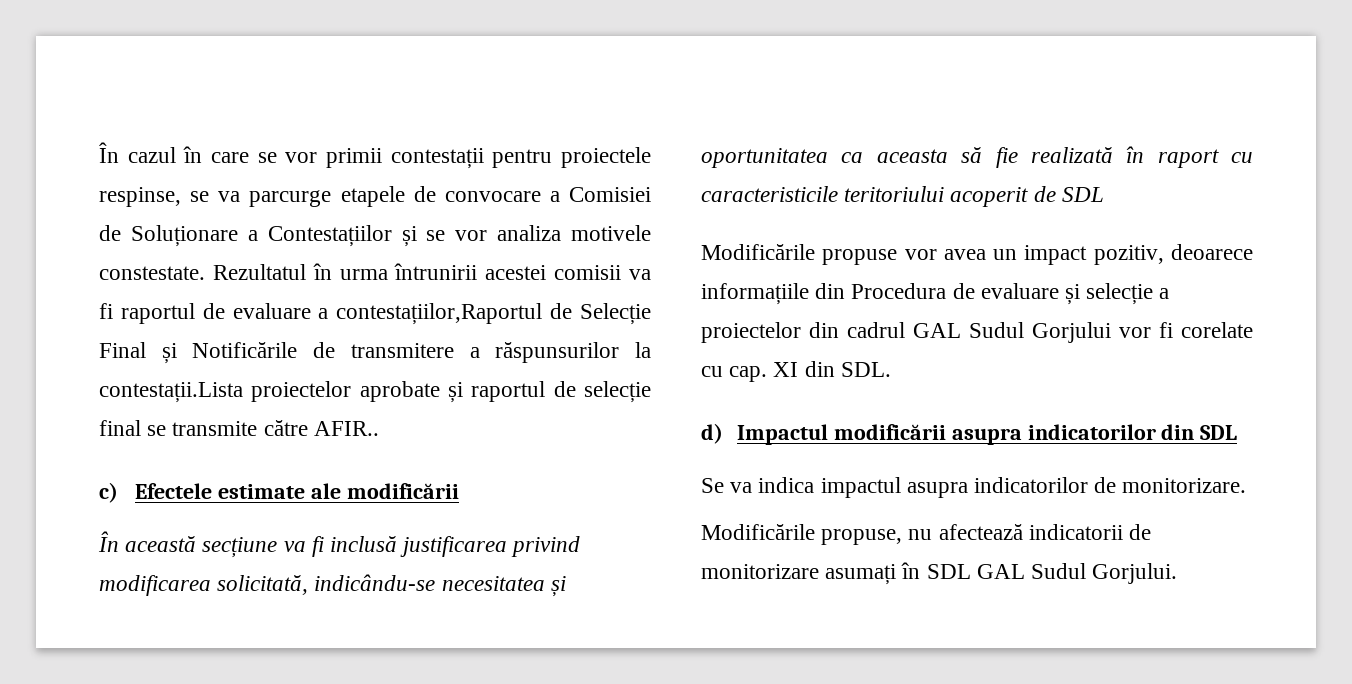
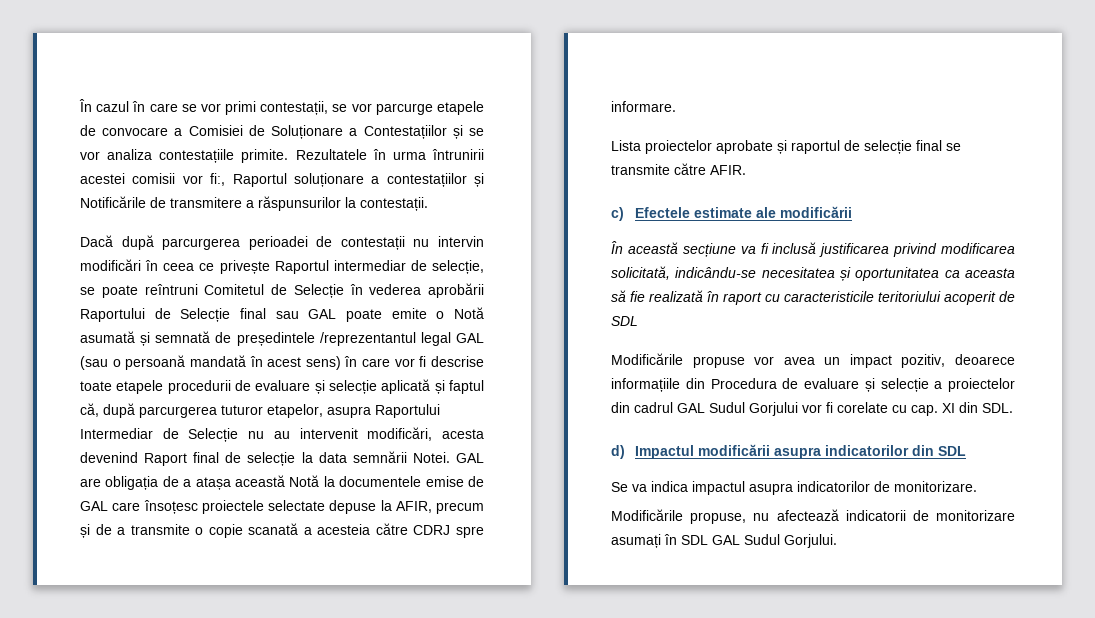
- În cazul în care se vor primii contestații pentru proiectele respinse, se va parcurge etapele de convocare a Comisiei de Soluționare a Contestațiilor și se vor analiza motivele constestate. Rezultatul în urma întrunirii acestei comisii va fi raportul de evaluare a contestațiilor,Raportul de Selecție Final și Notificările de transmitere a răspunsurilor la contestații.Lista proiectelor aprobate și raportul de selecție final se transmite către AFIR..
+ În cazul în care se vor primi contestații, se vor parcurge etapele de convocare a Comisiei de Soluționare a Contestațiilor și se vor analiza contestațiile primite. Rezultatele în urma întrunirii acestei comisii vor fi:, Raportul soluționare a contestațiilor și Notificările de transmitere a răspunsurilor la contestații.
+ Dacă după parcurgerea perioadei de contestații nu intervin modificări în ceea ce privește Raportul intermediar de selecție, se poate reîntruni Comitetul de Selecție în vederea aprobării Raportului de Selecție final sau GAL poate emite o Notă asumată și semnată de președintele /reprezentantul legal GAL (sau o persoană mandată în acest sens) în care vor fi descrise toate etapele procedurii de evaluare și selecție aplicată și faptul că, după parcurgerea tuturor etapelor, asupra Raportului Intermediar de Selecție nu au intervenit modificări, acesta devenind Raport final de selecție la data semnării Notei. GAL are obligația de a atașa această Notă la documentele emise de GAL care însoțesc proiectele selectate depuse la AFIR, precum și de a transmite o copie scanată a acesteia către CDRJ spre informare.
+ Lista proiectelor aprobate și raportul de selecție final se transmite către AFIR.

